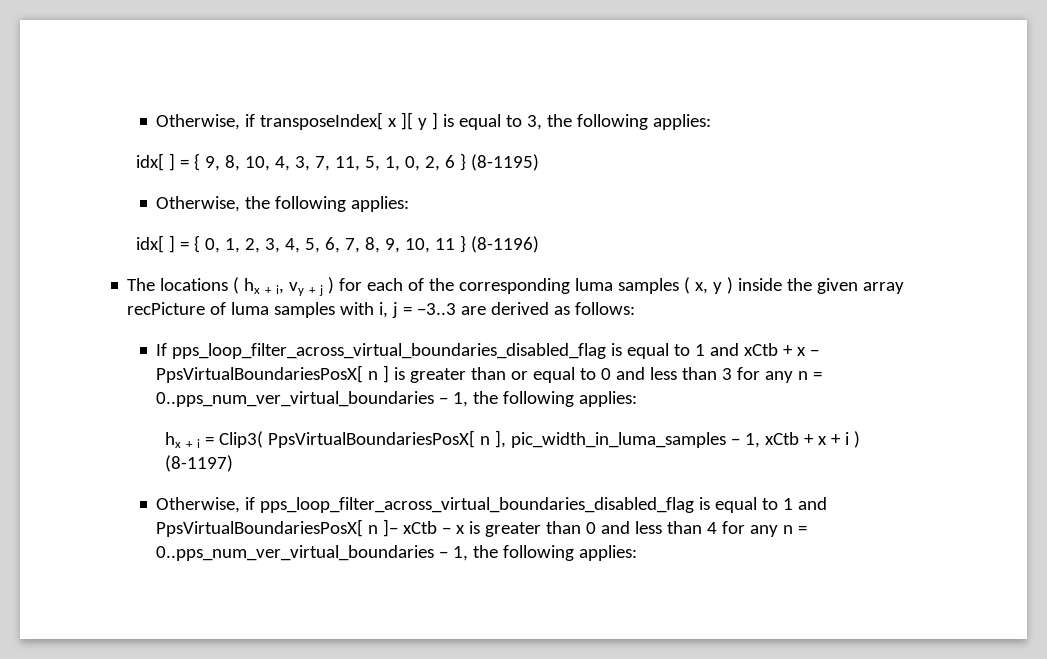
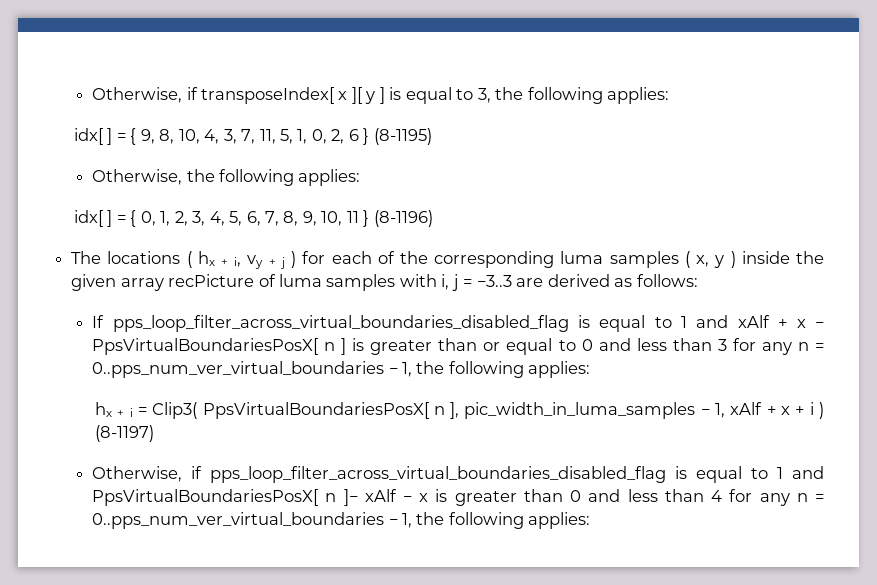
- If pps_loop_filter_across_virtual_boundaries_disabled_flag is equal to 1 and xCtb + x − PpsVirtualBoundariesPosX[ n ] is greater than or equal to 0 and less than 3 for any n = 0..pps_num_ver_virtual_boundaries − 1, the following applies:
+ If pps_loop_filter_across_virtual_boundaries_disabled_flag is equal to 1 and xAlf + x − PpsVirtualBoundariesPosX[ n ] is greater than or equal to 0 and less than 3 for any n = 0..pps_num_ver_virtual_boundaries − 1, the following applies:
- hx + i = Clip3( PpsVirtualBoundariesPosX[ n ], pic_width_in_luma_samples − 1, xCtb + x + i ) (8-1197)
+ hx + i = Clip3( PpsVirtualBoundariesPosX[ n ], pic_width_in_luma_samples − 1, xAlf + x + i ) (8-1197)
- Otherwise, if pps_loop_filter_across_virtual_boundaries_disabled_flag is equal to 1 and PpsVirtualBoundariesPosX[ n ]− xCtb − x is greater than 0 and less than 4 for any n = 0..pps_num_ver_virtual_boundaries − 1, the following applies:
+ Otherwise, if pps_loop_filter_across_virtual_boundaries_disabled_flag is equal to 1 and PpsVirtualBoundariesPosX[ n ]− xAlf − x is greater than 0 and less than 4 for any n = 0..pps_num_ver_virtual_boundaries − 1, the following applies:

